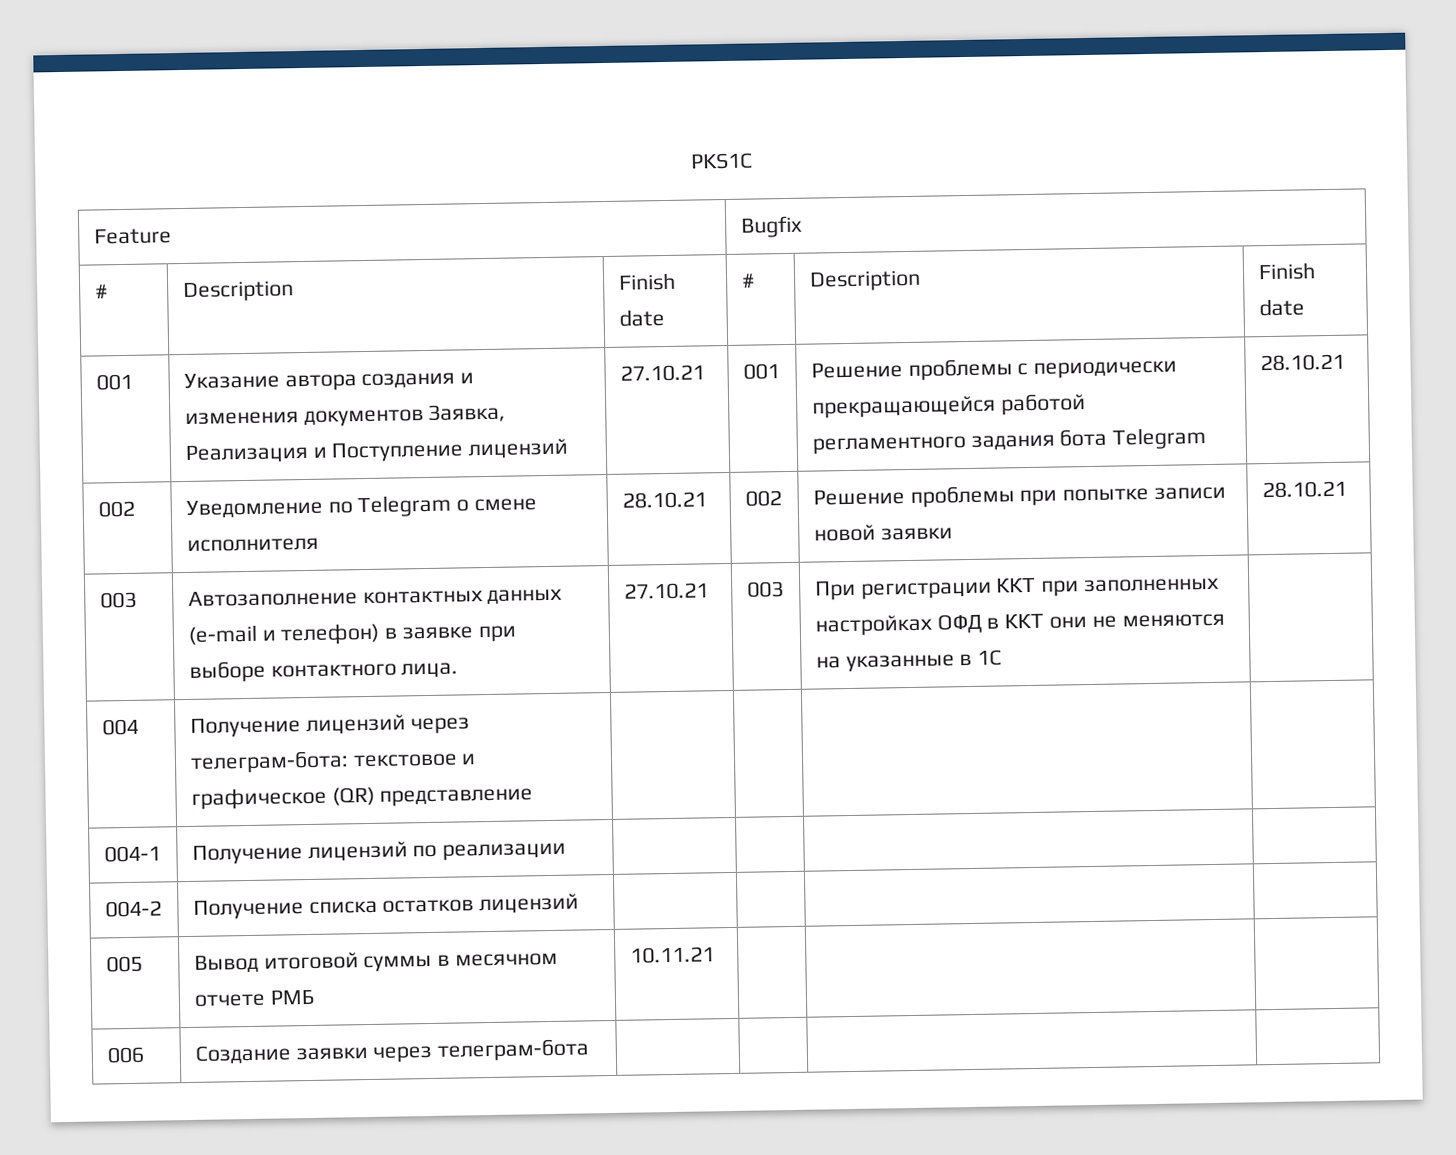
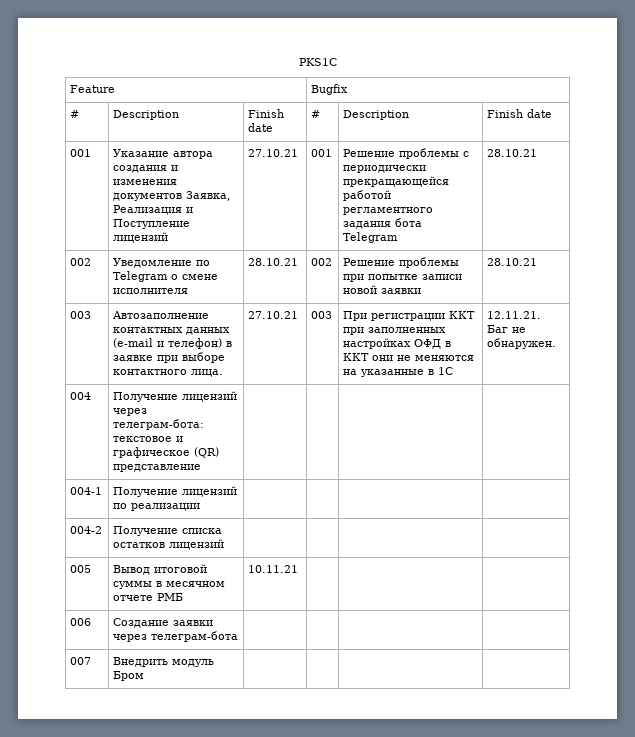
- 003 | Автозаполнение контактных данных (e-mail и телефон) в заявке при выборе контактного лица. | 27.10.21 | 003 | При регистрации ККТ при заполненных настройках ОФД в ККТ они не меняются на указанные в 1С |
+ 003 | Автозаполнение контактных данных (e-mail и телефон) в заявке при выборе контактного лица. | 27.10.21 | 003 | При регистрации ККТ при заполненных настройках ОФД в ККТ они не меняются на указанные в 1С | 12.11.21. Баг не обнаружен.
+ 007 | Внедрить модуль Бром | | | |

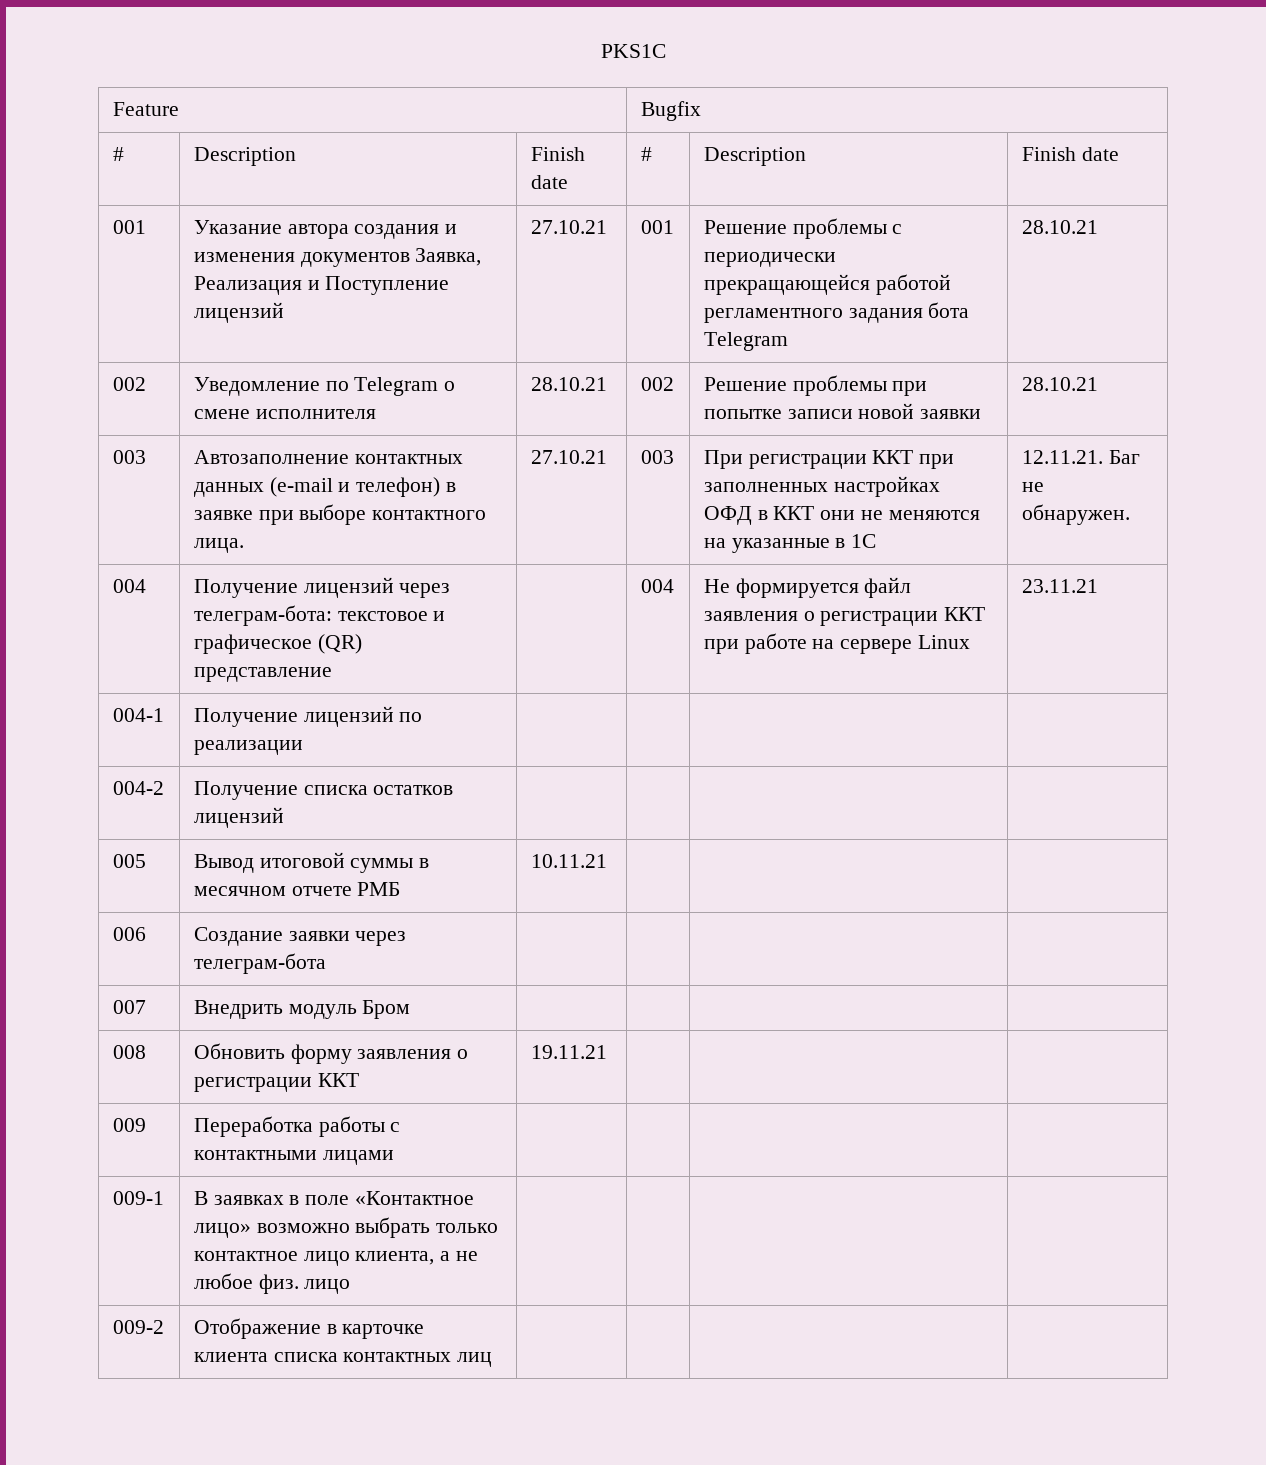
- 004 | Получение лицензий через телеграм-бота: текстовое и графическое (QR) представление | | | |
+ 004 | Получение лицензий через телеграм-бота: текстовое и графическое (QR) представление | | 004 | Не формируется файл заявления о регистрации ККТ при работе на сервере Linux | 23.11.21
+ 008 | Обновить форму заявления о регистрации ККТ | 19.11.21 | | |
+ 009 | Переработка работы с контактными лицами | | | |
+ 009-1 | В заявках в поле «Контактное лицо» возможно выбрать только контактное лицо клиента, а не любое физ. лицо | | | |
+ 009-2 | Отображение в карточке клиента списка контактных лиц | | | |

